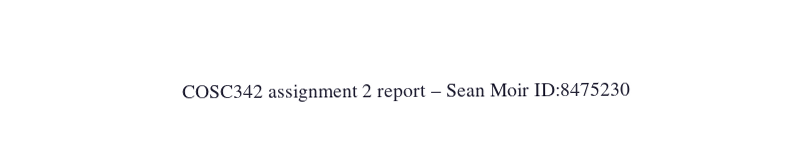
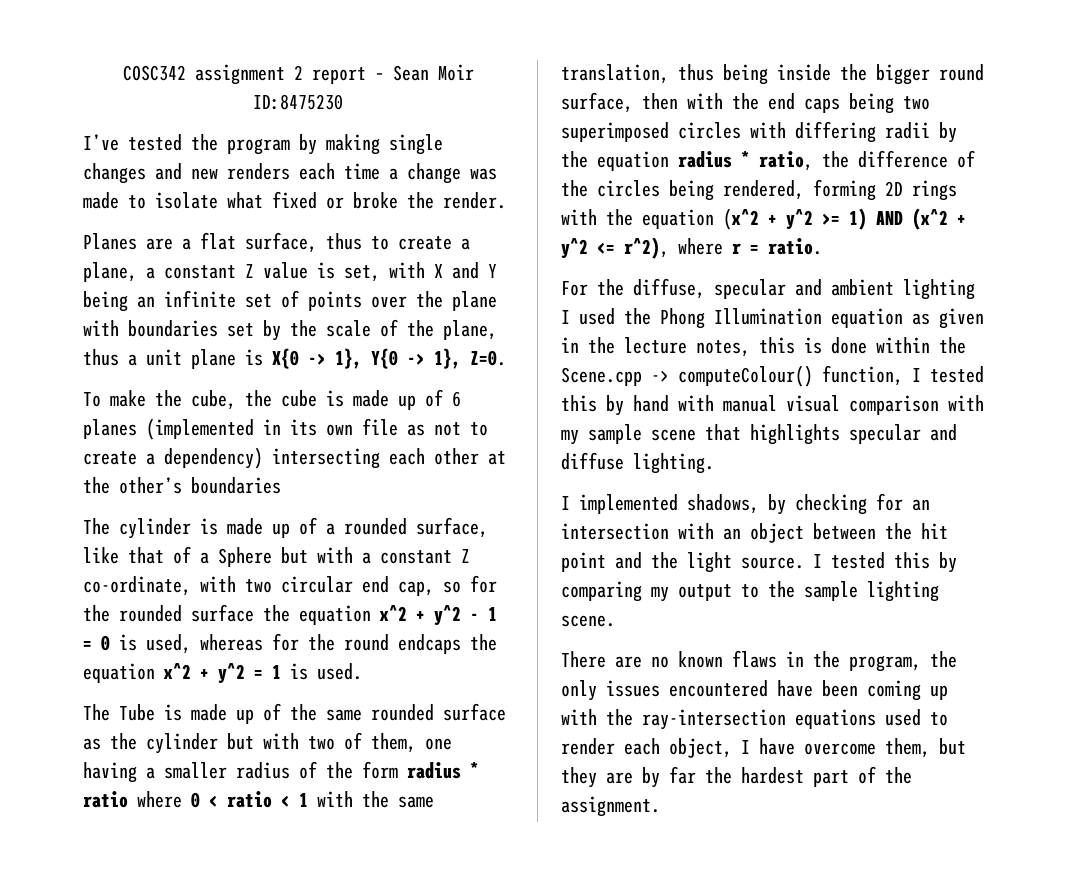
+ I’ve tested the program by making single changes and new renders each time a change was made to isolate what fixed or broke the render.
+ Planes are a flat surface, thus to create a plane, a constant Z value is set, with X and Y being an infinite set of points over the plane with boundaries set by the scale of the plane, thus a unit plane is X{0 -> 1}, Y{0 -> 1}, Z=0.
+ To make the cube, the cube is made up of 6 planes (implemented in its own file as not to create a dependency) intersecting each other at the other’s boundaries
+ The cylinder is made up of a rounded surface, like that of a Sphere but with a constant Z co-ordinate, with two circular end cap, so for the rounded surface the equation x^2 + y^2 - 1 = 0 is used, whereas for the round endcaps the equation x^2 + y^2 = 1 is used.
+ The Tube is made up of the same rounded surface as the cylinder but with two of them, one having a smaller radius of the form radius * ratio where 0 < ratio < 1 with the same translation, thus being inside the bigger round surface, then with the end caps being two superimposed circles with differing radii by the equation radius * ratio, the difference of the circles being rendered, forming 2D rings with the equation (x^2 + y^2 >= 1) AND (x^2 + y^2 <= r^2), where r = ratio.
+ For the diffuse, specular and ambient lighting I used the Phong Illumination equation as given in the lecture notes, this is done within the Scene.cpp -> computeColour() function, I tested this by hand with manual visual comparison with my sample scene that highlights specular and diffuse lighting.
+ I implemented shadows, by checking for an intersection with an object between the hit point and the light source. I tested this by comparing my output to the sample lighting scene.
+ There are no known flaws in the program, the only issues encountered have been coming up with the ray-intersection equations used to render each object, I have overcome them, but they are by far the hardest part of the assignment.

